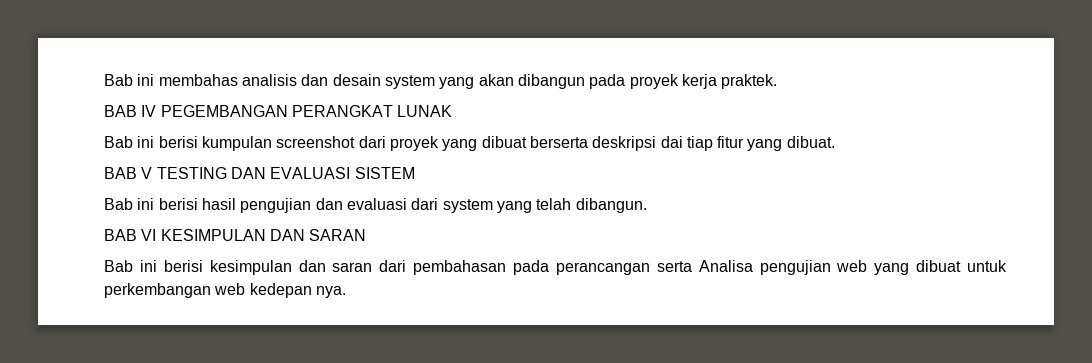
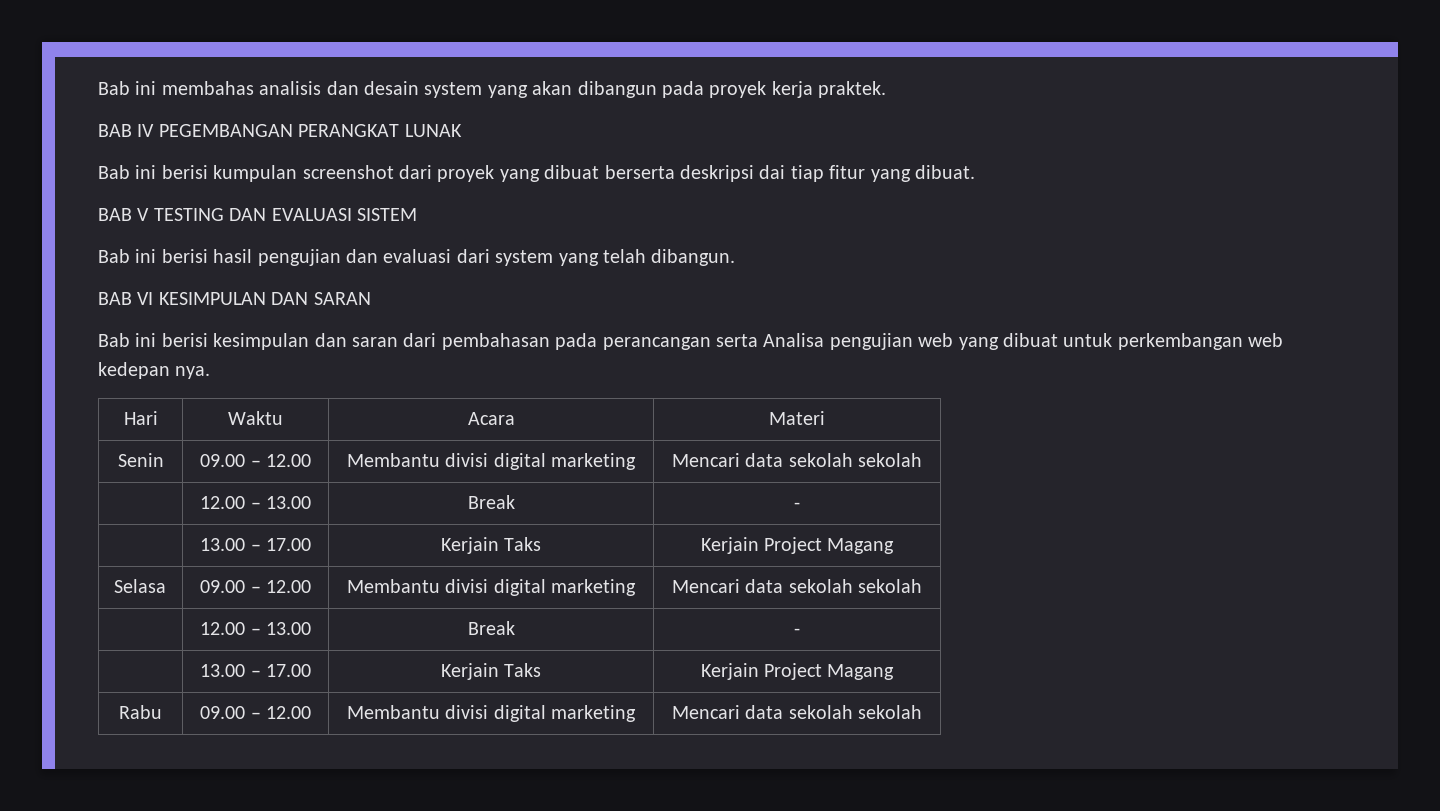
+ Hari | Waktu | Acara | Materi
+ Senin | 09.00 – 12.00 | Membantu divisi digital marketing | Mencari data sekolah sekolah
+ | 12.00 – 13.00 | Break | -
+ | 13.00 – 17.00 | Kerjain Taks | Kerjain Project Magang
+ Selasa | 09.00 – 12.00 | Membantu divisi digital marketing | Mencari data sekolah sekolah
+ | 12.00 – 13.00 | Break | -
+ | 13.00 – 17.00 | Kerjain Taks | Kerjain Project Magang
+ Rabu | 09.00 – 12.00 | Membantu divisi digital marketing | Mencari data sekolah sekolah

